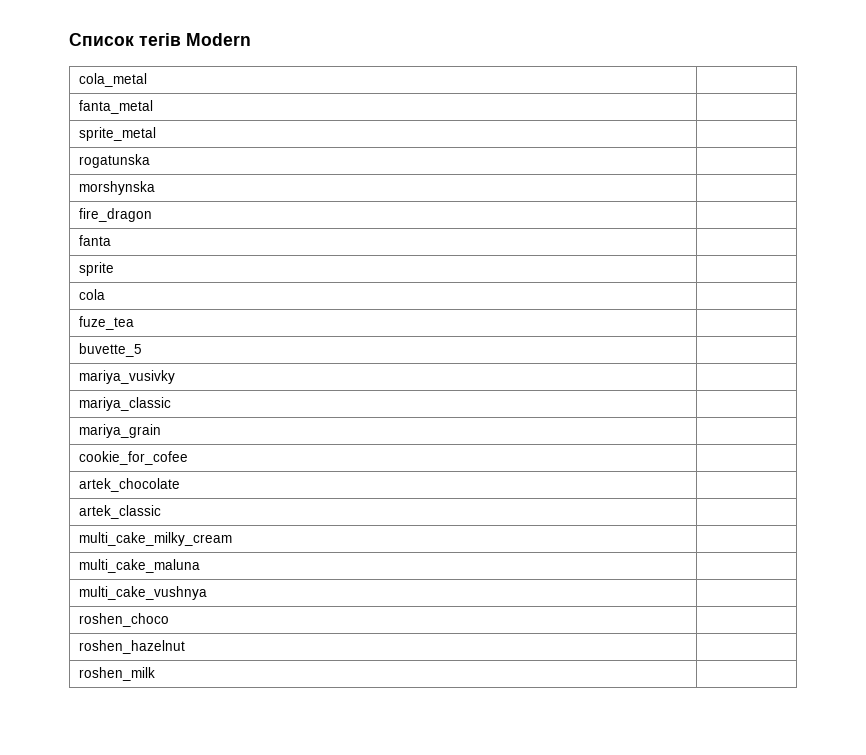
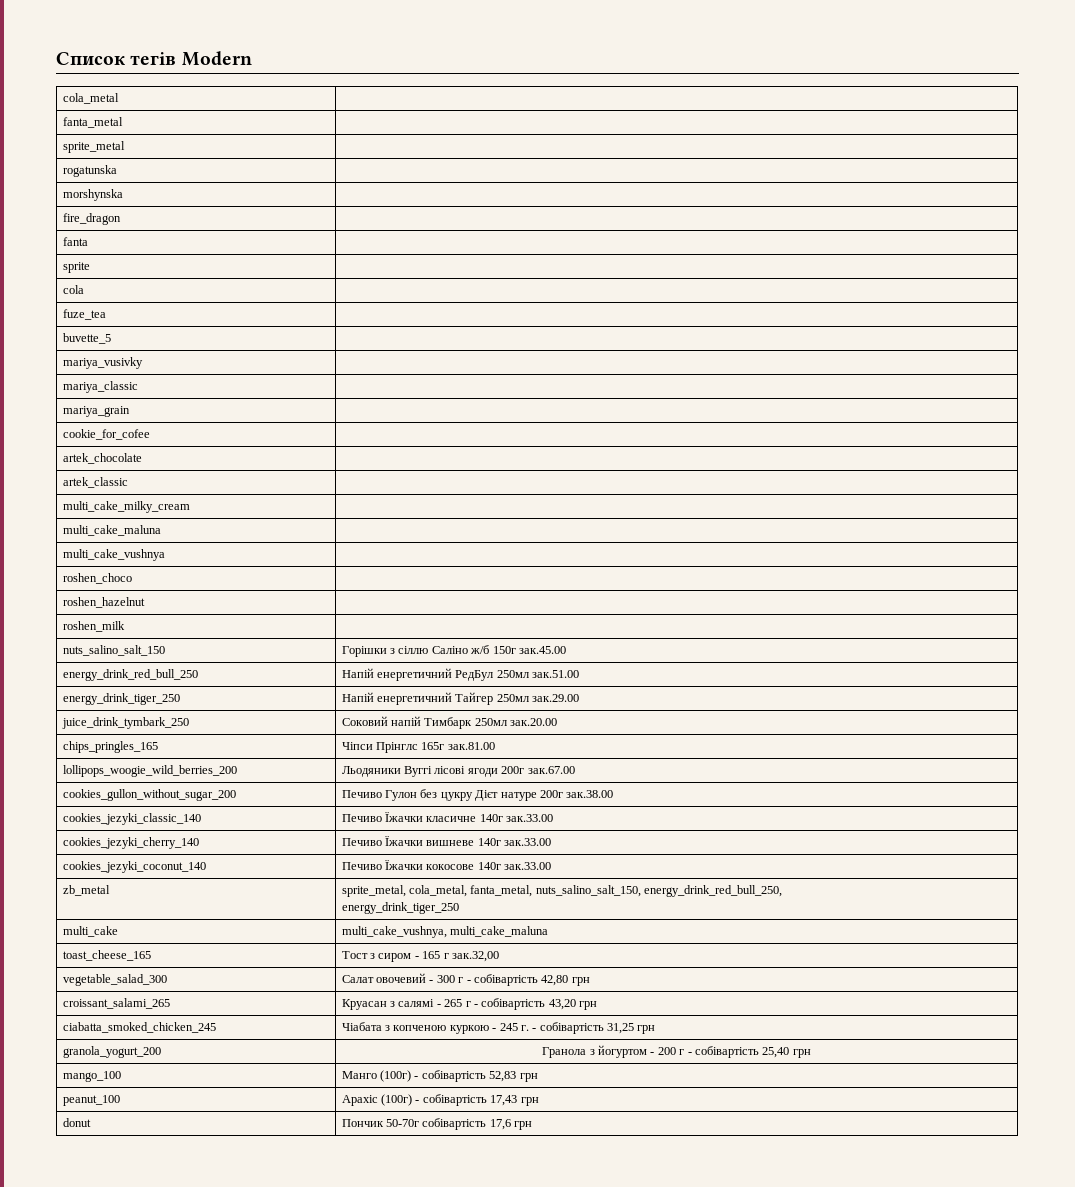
+ nuts_salino_salt_150 | Горішки з сіллю Саліно ж/б 150г зак.45.00
+ energy_drink_red_bull_250 | Напій енергетичний РедБул 250мл зак.51.00
+ energy_drink_tiger_250 | Напій енергетичний Тайгер 250мл зак.29.00
+ juice_drink_tymbark_250 | Соковий напій Тимбарк 250мл зак.20.00
+ chips_pringles_165 | Чіпси Прінглс 165г зак.81.00
+ lollipops_woogie_wild_berries_200 | Льодяники Вуггі лісові ягоди 200г зак.67.00
+ cookies_gullon_without_sugar_200 | Печиво Гулон без цукру Дієт натуре 200г зак.38.00
+ cookies_jezyki_classic_140 | Печиво Їжачки класичне 140г зак.33.00
+ cookies_jezyki_cherry_140 | Печиво Їжачки вишневе 140г зак.33.00
+ cookies_jezyki_coconut_140 | Печиво Їжачки кокосове 140г зак.33.00
+ zb_metal | sprite_metal, cola_metal, fanta_metal, nuts_salino_salt_150, energy_drink_red_bull_250,
+ energy_drink_tiger_250
+ multi_cake | multi_cake_vushnya, multi_cake_maluna
+ toast_cheese_165 | Тост з сиром - 165 г зак.32,00
+ vegetable_salad_300 | Салат овочевий - 300 г - собівартість 42,80 грн
+ croissant_salami_265 | Круасан з салямі - 265 г - собівартість 43,20 грн
+ ciabatta_smoked_chicken_245 | Чіабата з копченою куркою - 245 г. - собівартість 31,25 грн
+ granola_yogurt_200 | Гранола з йогуртом - 200 г - собівартість 25,40 грн
+ mango_100 | Манго (100г) - собівартість 52,83 грн
+ peanut_100 | Арахіс (100г) - собівартість 17,43 грн
+ donut | Пончик 50-70г собівартість 17,6 грн

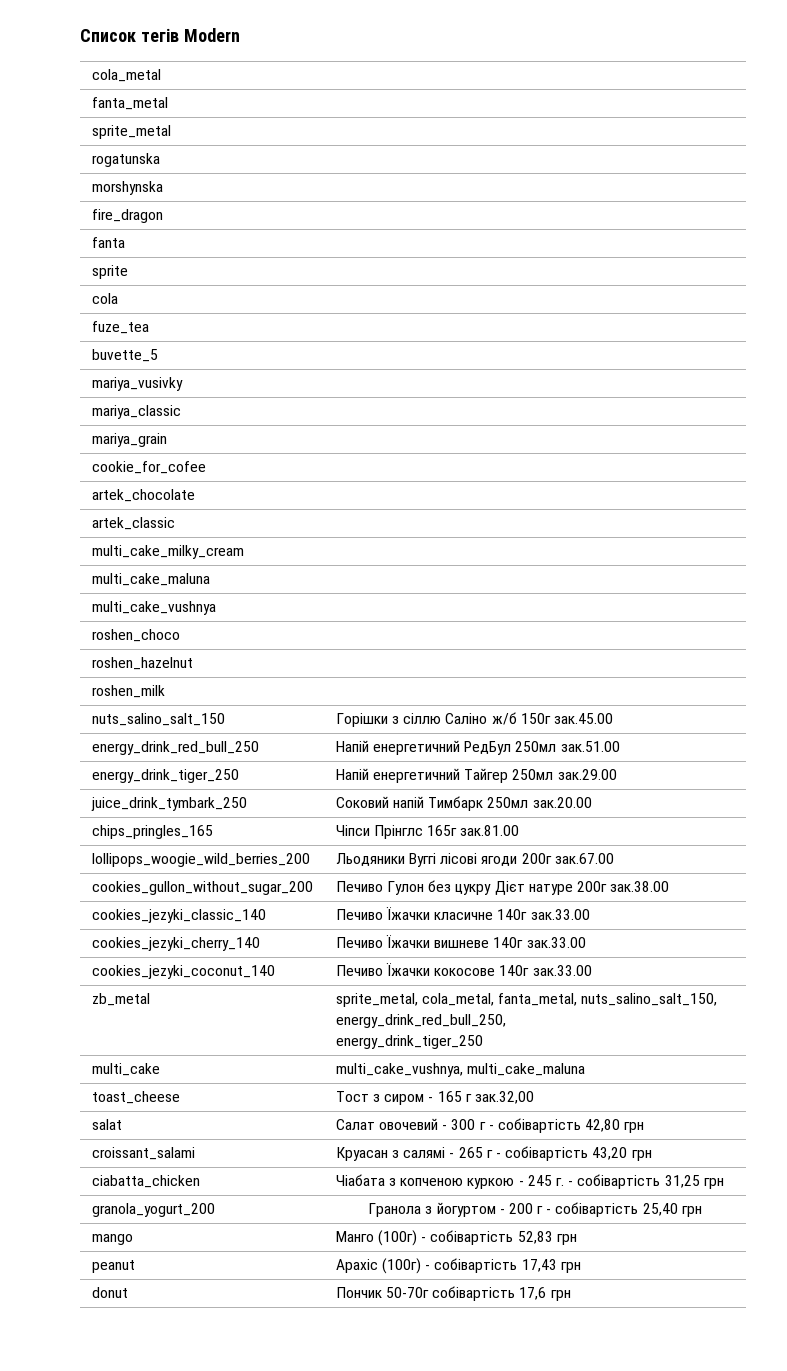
- toast_cheese_165 | Тост з сиром - 165 г зак.32,00
+ toast_cheese | Тост з сиром - 165 г зак.32,00
- vegetable_salad_300 | Салат овочевий - 300 г - собівартість 42,80 грн
+ salat | Салат овочевий - 300 г - собівартість 42,80 грн
- croissant_salami_265 | Круасан з салямі - 265 г - собівартість 43,20 грн
+ croissant_salami | Круасан з салямі - 265 г - собівартість 43,20 грн
- ciabatta_smoked_chicken_245 | Чіабата з копченою куркою - 245 г. - собівартість 31,25 грн
+ ciabatta_chicken | Чіабата з копченою куркою - 245 г. - собівартість 31,25 грн
- mango_100 | Манго (100г) - собівартість 52,83 грн
+ mango | Манго (100г) - собівартість 52,83 грн
- peanut_100 | Арахіс (100г) - собівартість 17,43 грн
+ peanut | Арахіс (100г) - собівартість 17,43 грн

